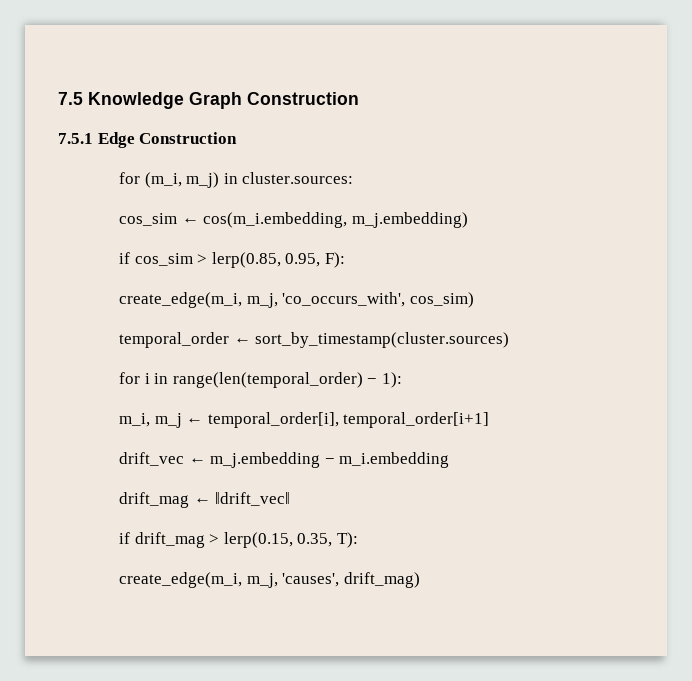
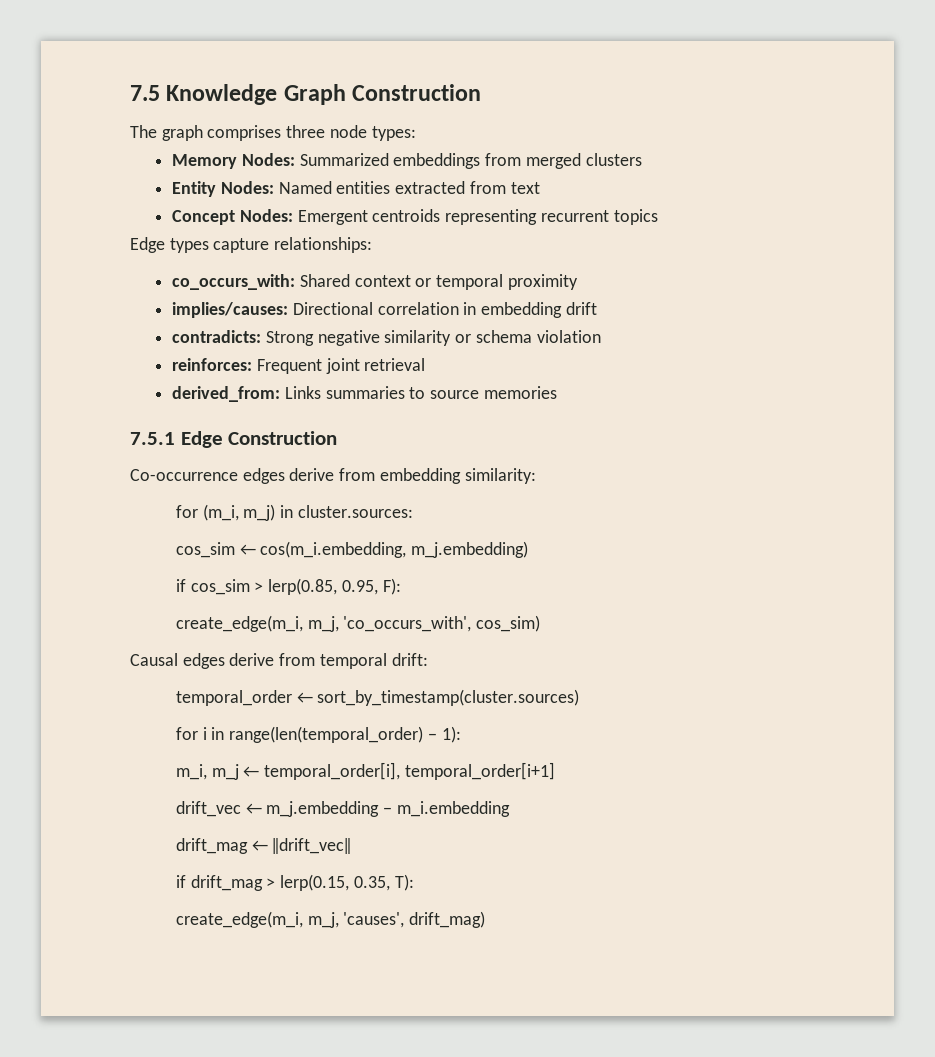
+ The graph comprises three node types:
+ Memory Nodes: Summarized embeddings from merged clusters
+ Entity Nodes: Named entities extracted from text
+ Concept Nodes: Emergent centroids representing recurrent topics
+ Edge types capture relationships:
+ co_occurs_with: Shared context or temporal proximity
+ implies/causes: Directional correlation in embedding drift
+ contradicts: Strong negative similarity or schema violation
+ reinforces: Frequent joint retrieval
+ derived_from: Links summaries to source memories
  7.5.1 Edge Construction
+ Co-occurrence edges derive from embedding similarity:
+ Causal edges derive from temporal drift:

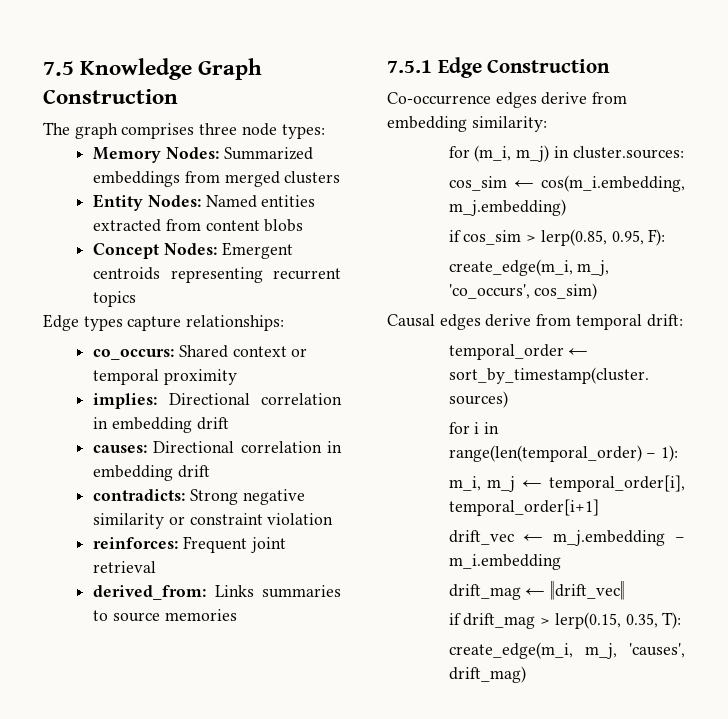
- Entity Nodes: Named entities extracted from text
+ Entity Nodes: Named entities extracted from content blobs
- co_occurs_with: Shared context or temporal proximity
+ co_occurs: Shared context or temporal proximity
- implies/causes: Directional correlation in embedding drift
+ implies: Directional correlation in embedding drift
+ causes: Directional correlation in embedding drift
- contradicts: Strong negative similarity or schema violation
+ contradicts: Strong negative similarity or constraint violation
- create_edge(m_i, m_j, 'co_occurs_with', cos_sim)
+ create_edge(m_i, m_j, 'co_occurs', cos_sim)

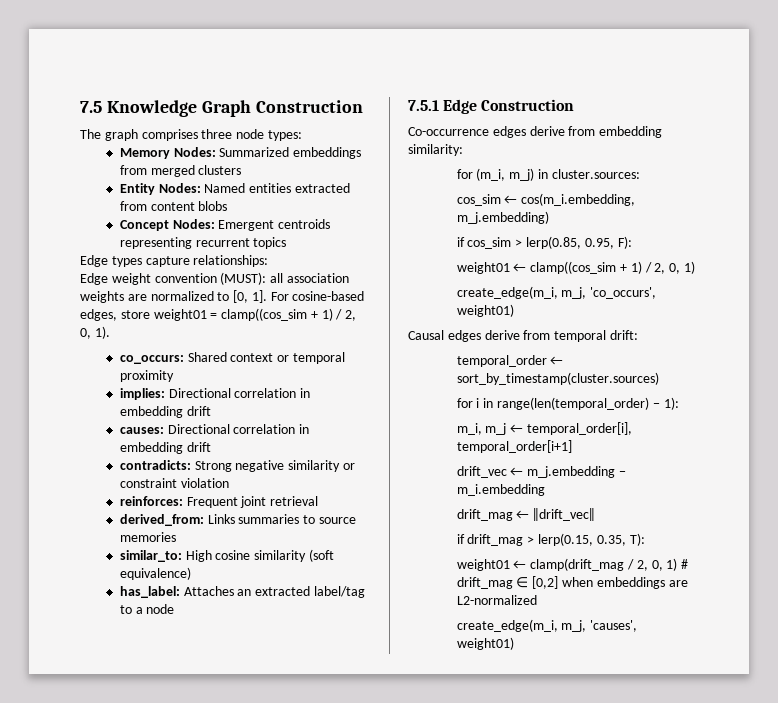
+ Edge weight convention (MUST): all association weights are normalized to [0, 1]. For cosine-based edges, store weight01 = clamp((cos_sim + 1) / 2, 0, 1).
+ similar_to: High cosine similarity (soft equivalence)
+ has_label: Attaches an extracted label/tag to a node
+ weight01 ← clamp((cos_sim + 1) / 2, 0, 1)
- create_edge(m_i, m_j, 'co_occurs', cos_sim)
+ create_edge(m_i, m_j, 'co_occurs', weight01)
+ weight01 ← clamp(drift_mag / 2, 0, 1) # drift_mag ∈ [0,2] when embeddings are L2-normalized
- create_edge(m_i, m_j, 'causes', drift_mag)
+ create_edge(m_i, m_j, 'causes', weight01)

